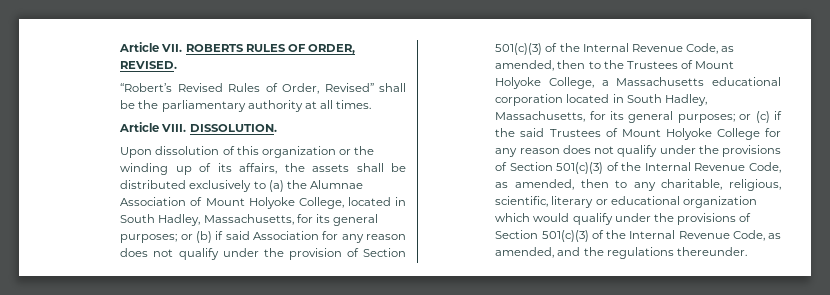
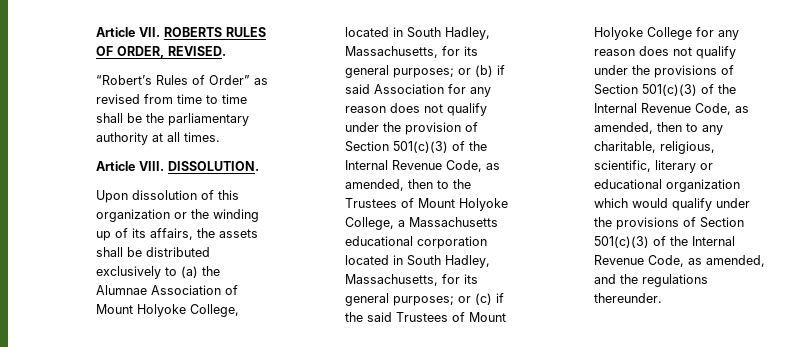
- “Robert’s Revised Rules of Order, Revised” shall be the parliamentary authority at all times.
+ “Robert’s Rules of Order” as revised from time to time shall be the parliamentary authority at all times.

